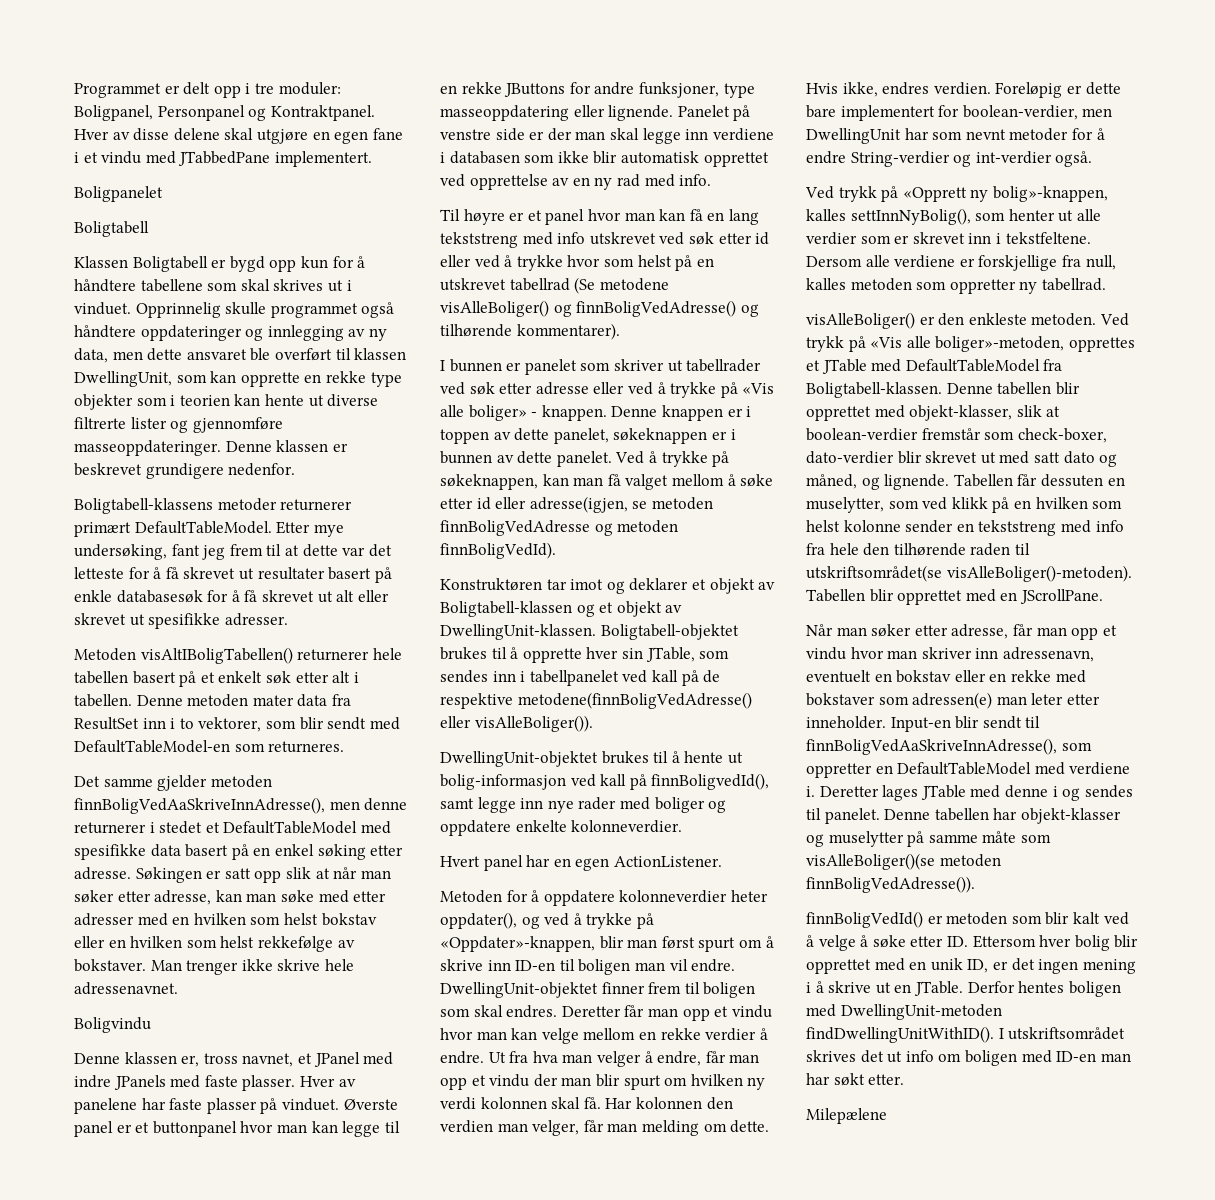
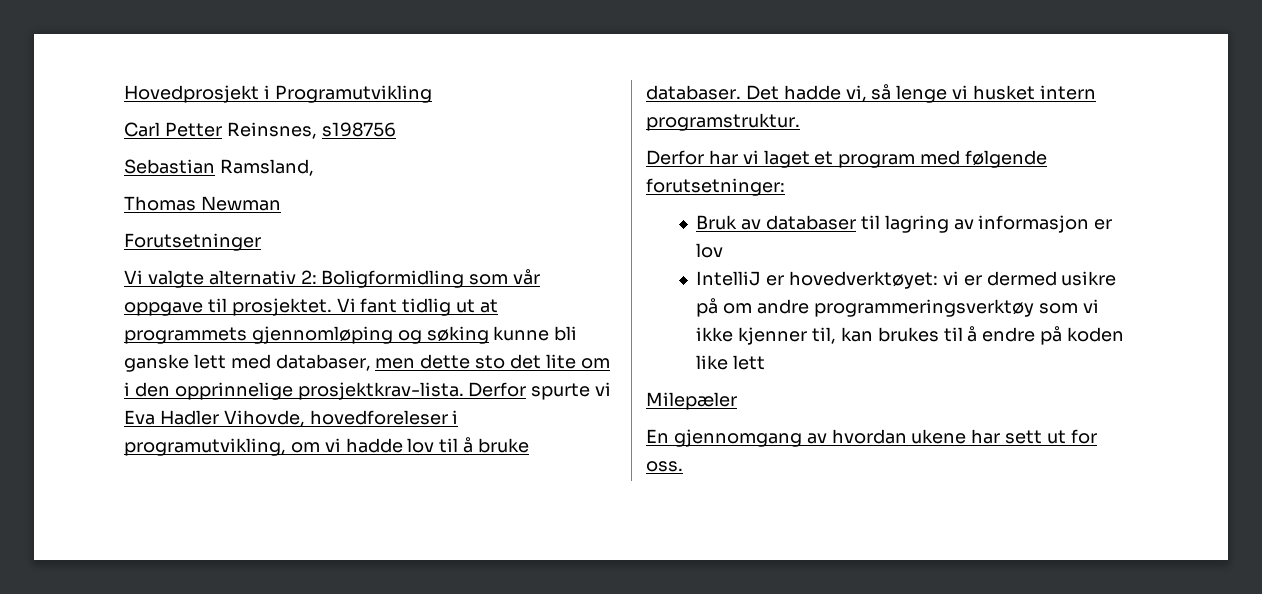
- Programmet er delt opp i tre moduler: Boligpanel, Personpanel og Kontraktpanel. Hver av disse delene skal utgjøre en egen fane i et vindu med JTabbedPane implementert.
- Boligpanelet
- Boligtabell
- Klassen Boligtabell er bygd opp kun for å håndtere tabellene som skal skrives ut i vinduet. Opprinnelig skulle programmet også håndtere oppdateringer og innlegging av ny data, men dette ansvaret ble overført til klassen DwellingUnit, som kan opprette en rekke type objekter som i teorien kan hente ut diverse filtrerte lister og gjennomføre masseoppdateringer. Denne klassen er beskrevet grundigere nedenfor.
- Boligtabell-klassens metoder returnerer primært DefaultTableModel. Etter mye undersøking, fant jeg frem til at dette var det letteste for å få skrevet ut resultater basert på enkle databasesøk for å få skrevet ut alt eller skrevet ut spesifikke adresser.
- Metoden visAltIBoligTabellen() returnerer hele tabellen basert på et enkelt søk etter alt i tabellen. Denne metoden mater data fra ResultSet inn i to vektorer, som blir sendt med DefaultTableModel-en som returneres.
- Det samme gjelder metoden finnBoligVedAaSkriveInnAdresse(), men denne returnerer i stedet et DefaultTableModel med spesifikke data basert på en enkel søking etter adresse. Søkingen er satt opp slik at når man søker etter adresse, kan man søke med etter adresser med en hvilken som helst bokstav eller en hvilken som helst rekkefølge av bokstaver. Man trenger ikke skrive hele adressenavnet.
- Boligvindu
- Denne klassen er, tross navnet, et JPanel med indre JPanels med faste plasser. Hver av panelene har faste plasser på vinduet. Øverste panel er et buttonpanel hvor man kan legge til en rekke JButtons for andre funksjoner, type masseoppdatering eller lignende. Panelet på venstre side er der man skal legge inn verdiene i databasen som ikke blir automatisk opprettet ved opprettelse av en ny rad med info.
- Til høyre er et panel hvor man kan få en lang tekststreng med info utskrevet ved søk etter id eller ved å trykke hvor som helst på en utskrevet tabellrad (Se metodene visAlleBoliger() og finnBoligVedAdresse() og tilhørende kommentarer).
- I bunnen er panelet som skriver ut tabellrader ved søk etter adresse eller ved å trykke på «Vis alle boliger» - knappen. Denne knappen er i toppen av dette panelet, søkeknappen er i bunnen av dette panelet. Ved å trykke på søkeknappen, kan man få valget mellom å søke etter id eller adresse(igjen, se metoden finnBoligVedAdresse og metoden finnBoligVedId).
- Konstruktøren tar imot og deklarer et objekt av Boligtabell-klassen og et objekt av DwellingUnit-klassen. Boligtabell-objektet brukes til å opprette hver sin JTable, som sendes inn i tabellpanelet ved kall på de respektive metodene(finnBoligVedAdresse() eller visAlleBoliger()).
- DwellingUnit-objektet brukes til å hente ut bolig-informasjon ved kall på finnBoligvedId(), samt legge inn nye rader med boliger og oppdatere enkelte kolonneverdier.
- Hvert panel har en egen ActionListener.
- Metoden for å oppdatere kolonneverdier heter oppdater(), og ved å trykke på «Oppdater»-knappen, blir man først spurt om å skrive inn ID-en til boligen man vil endre. DwellingUnit-objektet finner frem til boligen som skal endres. Deretter får man opp et vindu hvor man kan velge mellom en rekke verdier å endre. Ut fra hva man velger å endre, får man opp et vindu der man blir spurt om hvilken ny verdi kolonnen skal få. Har kolonnen den verdien man velger, får man melding om dette. Hvis ikke, endres verdien. Foreløpig er dette bare implementert for boolean-verdier, men DwellingUnit har som nevnt metoder for å endre String-verdier og int-verdier også.
- Ved trykk på «Opprett ny bolig»-knappen, kalles settInnNyBolig(), som henter ut alle verdier som er skrevet inn i tekstfeltene. Dersom alle verdiene er forskjellige fra null, kalles metoden som oppretter ny tabellrad.
- visAlleBoliger() er den enkleste metoden. Ved trykk på «Vis alle boliger»-metoden, opprettes et JTable med DefaultTableModel fra Boligtabell-klassen. Denne tabellen blir opprettet med objekt-klasser, slik at boolean-verdier fremstår som check-boxer, dato-verdier blir skrevet ut med satt dato og måned, og lignende. Tabellen får dessuten en muselytter, som ved klikk på en hvilken som helst kolonne sender en tekststreng med info fra hele den tilhørende raden til utskriftsområdet(se visAlleBoliger()-metoden). Tabellen blir opprettet med en JScrollPane.
- Når man søker etter adresse, får man opp et vindu hvor man skriver inn adressenavn, eventuelt en bokstav eller en rekke med bokstaver som adressen(e) man leter etter inneholder. Input-en blir sendt til finnBoligVedAaSkriveInnAdresse(), som oppretter en DefaultTableModel med verdiene i. Deretter lages JTable med denne i og sendes til panelet. Denne tabellen har objekt-klasser og muselytter på samme måte som visAlleBoliger()(se metoden finnBoligVedAdresse()).
- finnBoligVedId() er metoden som blir kalt ved å velge å søke etter ID. Ettersom hver bolig blir opprettet med en unik ID, er det ingen mening i å skrive ut en JTable. Derfor hentes boligen med DwellingUnit-metoden findDwellingUnitWithID(). I utskriftsområdet skrives det ut info om boligen med ID-en man har søkt etter.
- Milepælene
+ Hovedprosjekt i Programutvikling
+ Carl Petter Reinsnes, s198756
+ Sebastian Ramsland,
+ Thomas Newman
+ Forutsetninger
+ Vi valgte alternativ 2: Boligformidling som vår oppgave til prosjektet. Vi fant tidlig ut at programmets gjennomløping og søking kunne bli ganske lett med databaser, men dette sto det lite om i den opprinnelige prosjektkrav-lista. Derfor spurte vi Eva Hadler Vihovde, hovedforeleser i programutvikling, om vi hadde lov til å bruke databaser. Det hadde vi, så lenge vi husket intern programstruktur.
+ Derfor har vi laget et program med følgende forutsetninger:
+ Bruk av databaser til lagring av informasjon er lov
+ IntelliJ er hovedverktøyet: vi er dermed usikre på om andre programmeringsverktøy som vi ikke kjenner til, kan brukes til å endre på koden like lett
+ Milepæler
+ En gjennomgang av hvordan ukene har sett ut for oss.

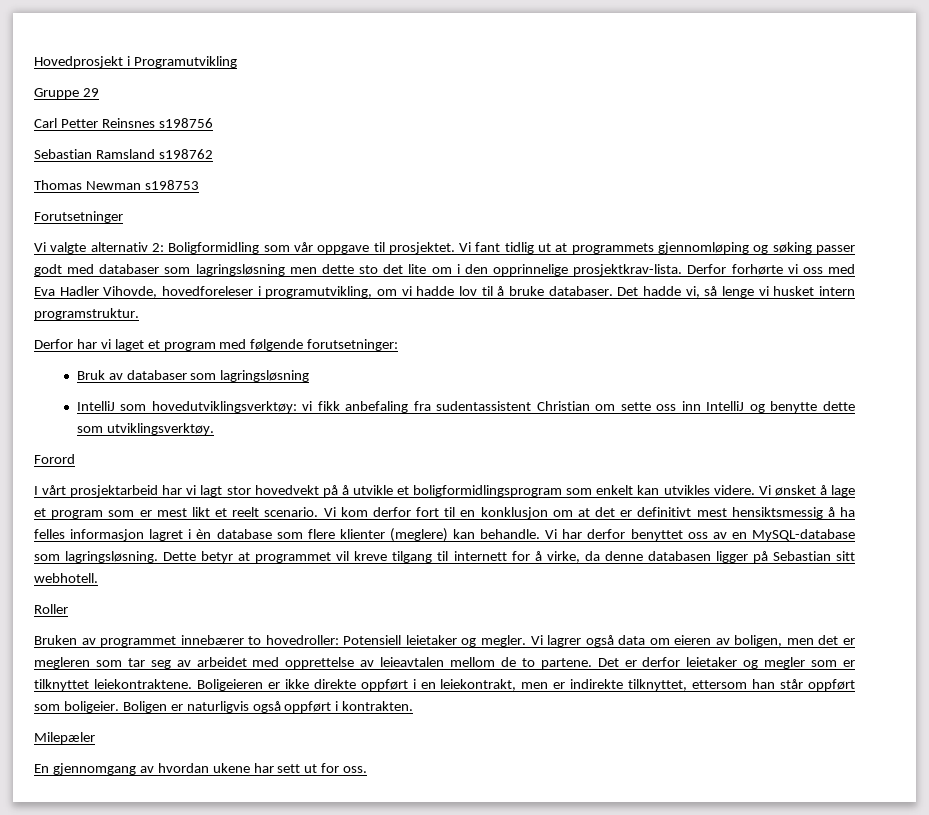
+ Gruppe 29
- Carl Petter Reinsnes, s198756
+ Carl Petter Reinsnes s198756
- Sebastian Ramsland,
+ Sebastian Ramsland s198762
- Thomas Newman
+ Thomas Newman s198753
- Vi fant tidlig ut at programmets gjennomløping og søking kunne bli ganske lett med databaser, men dette sto det lite om i den opprinnelige prosjektkrav-lista.
+ Vi fant tidlig ut at programmets gjennomløping og søking passer godt med databaser som lagringsløsning men dette sto det lite om i den opprinnelige prosjektkrav-lista.
- Derfor spurte vi Eva Hadler Vihovde, hovedforeleser i programutvikling, om vi hadde lov til å bruke databaser.
+ Derfor forhørte vi oss med Eva Hadler Vihovde, hovedforeleser i programutvikling, om vi hadde lov til å bruke databaser.
- Bruk av databaser til lagring av informasjon er lov
- IntelliJ er hovedverktøyet: vi er dermed usikre på om andre programmeringsverktøy som vi ikke kjenner til, kan brukes til å endre på koden like lett
+ Bruk av databaser som lagringsløsning
+ IntelliJ som hovedutviklingsverktøy: vi fikk anbefaling fra sudentassistent Christian om sette oss inn IntelliJ og benytte dette som utviklingsverktøy.
+ Forord
+ I vårt prosjektarbeid har vi lagt stor hovedvekt på å utvikle et boligformidlingsprogram som enkelt kan utvikles videre. Vi ønsket å lage et program som er mest likt et reelt scenario. Vi kom derfor fort til en konklusjon om at det er definitivt mest hensiktsmessig å ha felles informasjon lagret i èn database som flere klienter (meglere) kan behandle. Vi har derfor benyttet oss av en MySQL-database som lagringsløsning. Dette betyr at programmet vil kreve tilgang til internett for å virke, da denne databasen ligger på Sebastian sitt webhotell.
+ Roller
+ Bruken av programmet innebærer to hovedroller: Potensiell leietaker og megler. Vi lagrer også data om eieren av boligen, men det er megleren som tar seg av arbeidet med opprettelse av leieavtalen mellom de to partene. Det er derfor leietaker og megler som er tilknyttet leiekontraktene. Boligeieren er ikke direkte oppført i en leiekontrakt, men er indirekte tilknyttet, ettersom han står oppført som boligeier. Boligen er naturligvis også oppført i kontrakten.

